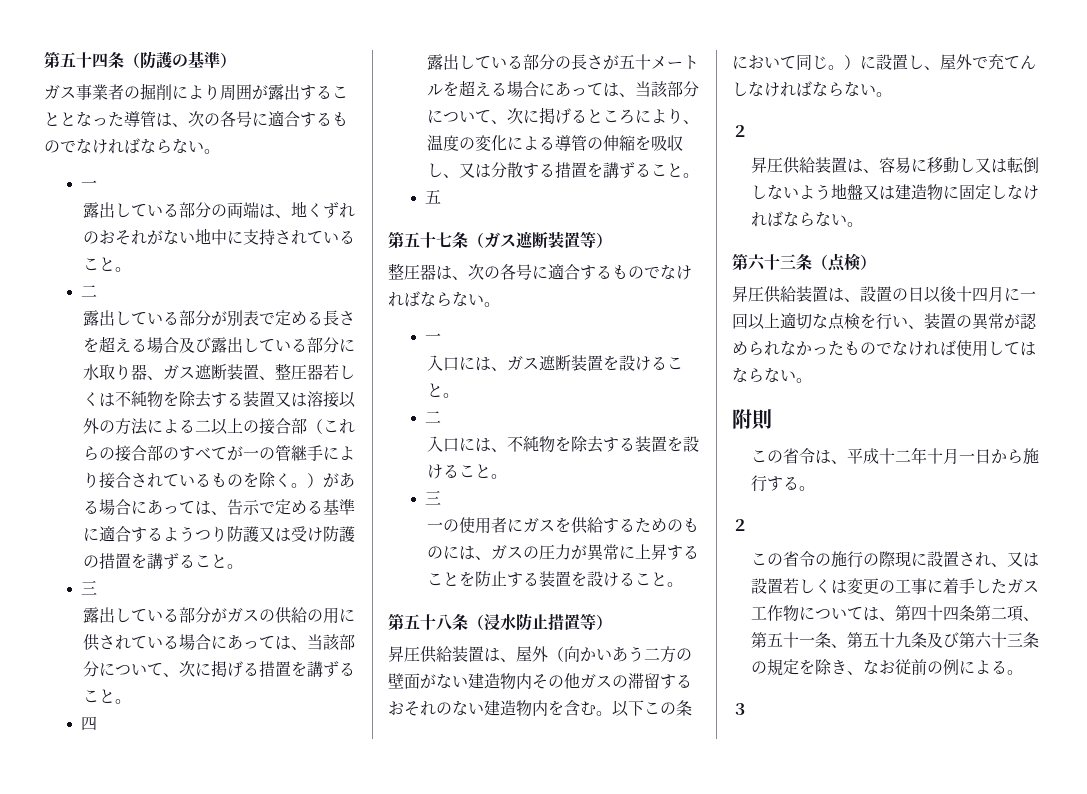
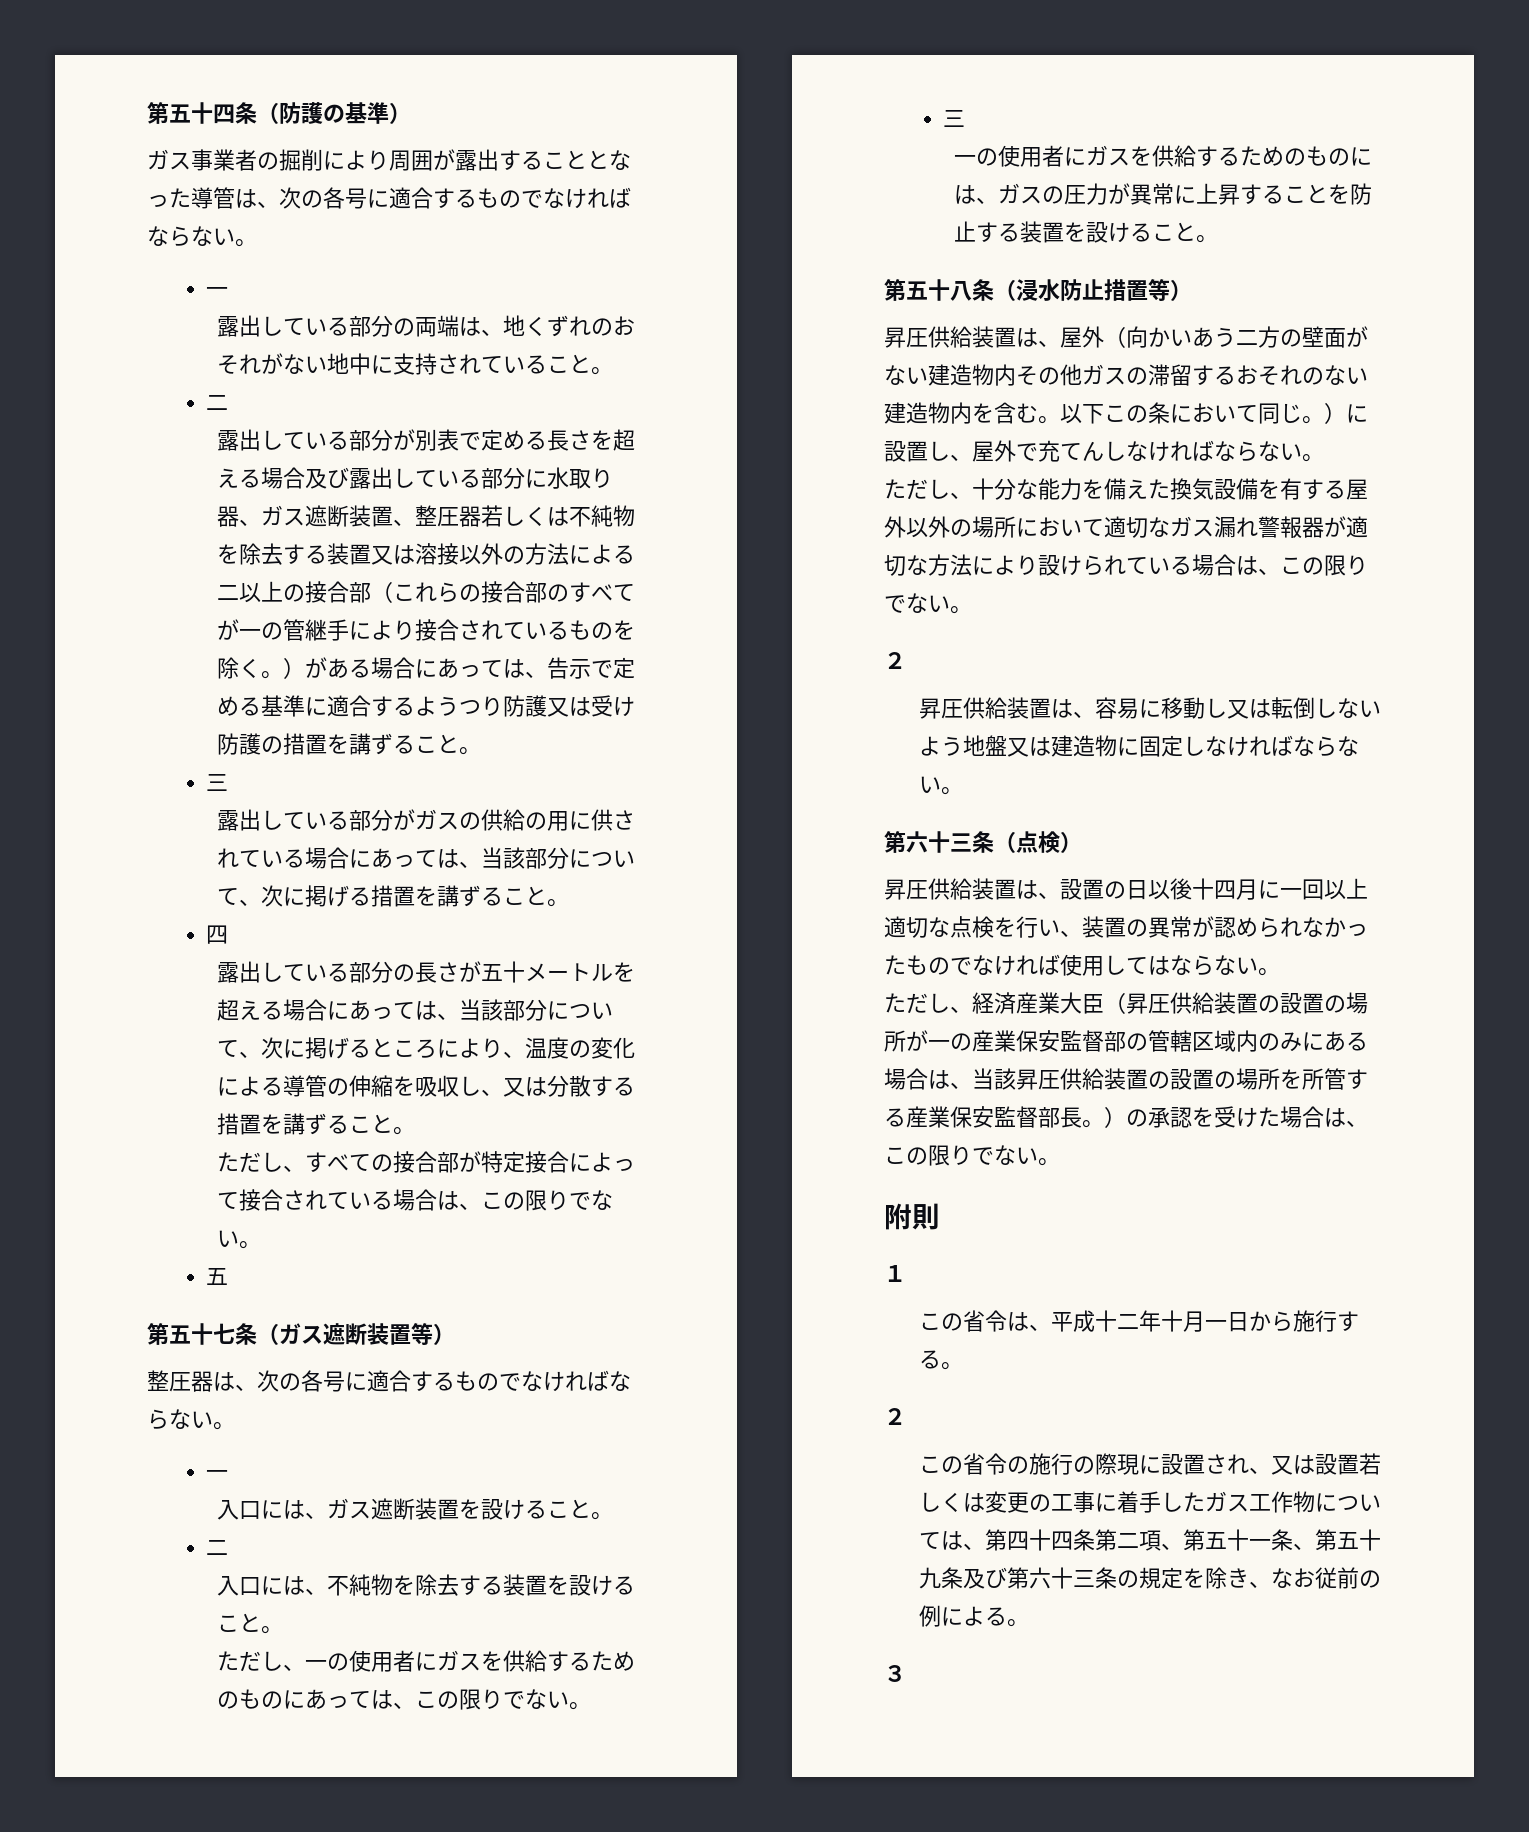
+ ただし、すべての接合部が特定接合によって接合されている場合は、この限りでない。
+ ただし、一の使用者にガスを供給するためのものにあっては、この限りでない。
+ ただし、十分な能力を備えた換気設備を有する屋外以外の場所において適切なガス漏れ警報器が適切な方法により設けられている場合は、この限りでない。
+ ただし、経済産業大臣（昇圧供給装置の設置の場所が一の産業保安監督部の管轄区域内のみにある場合は、当該昇圧供給装置の設置の場所を所管する産業保安監督部長。）の承認を受けた場合は、この限りでない。
+ １

